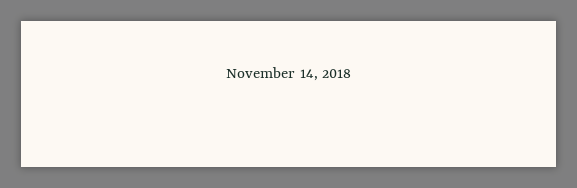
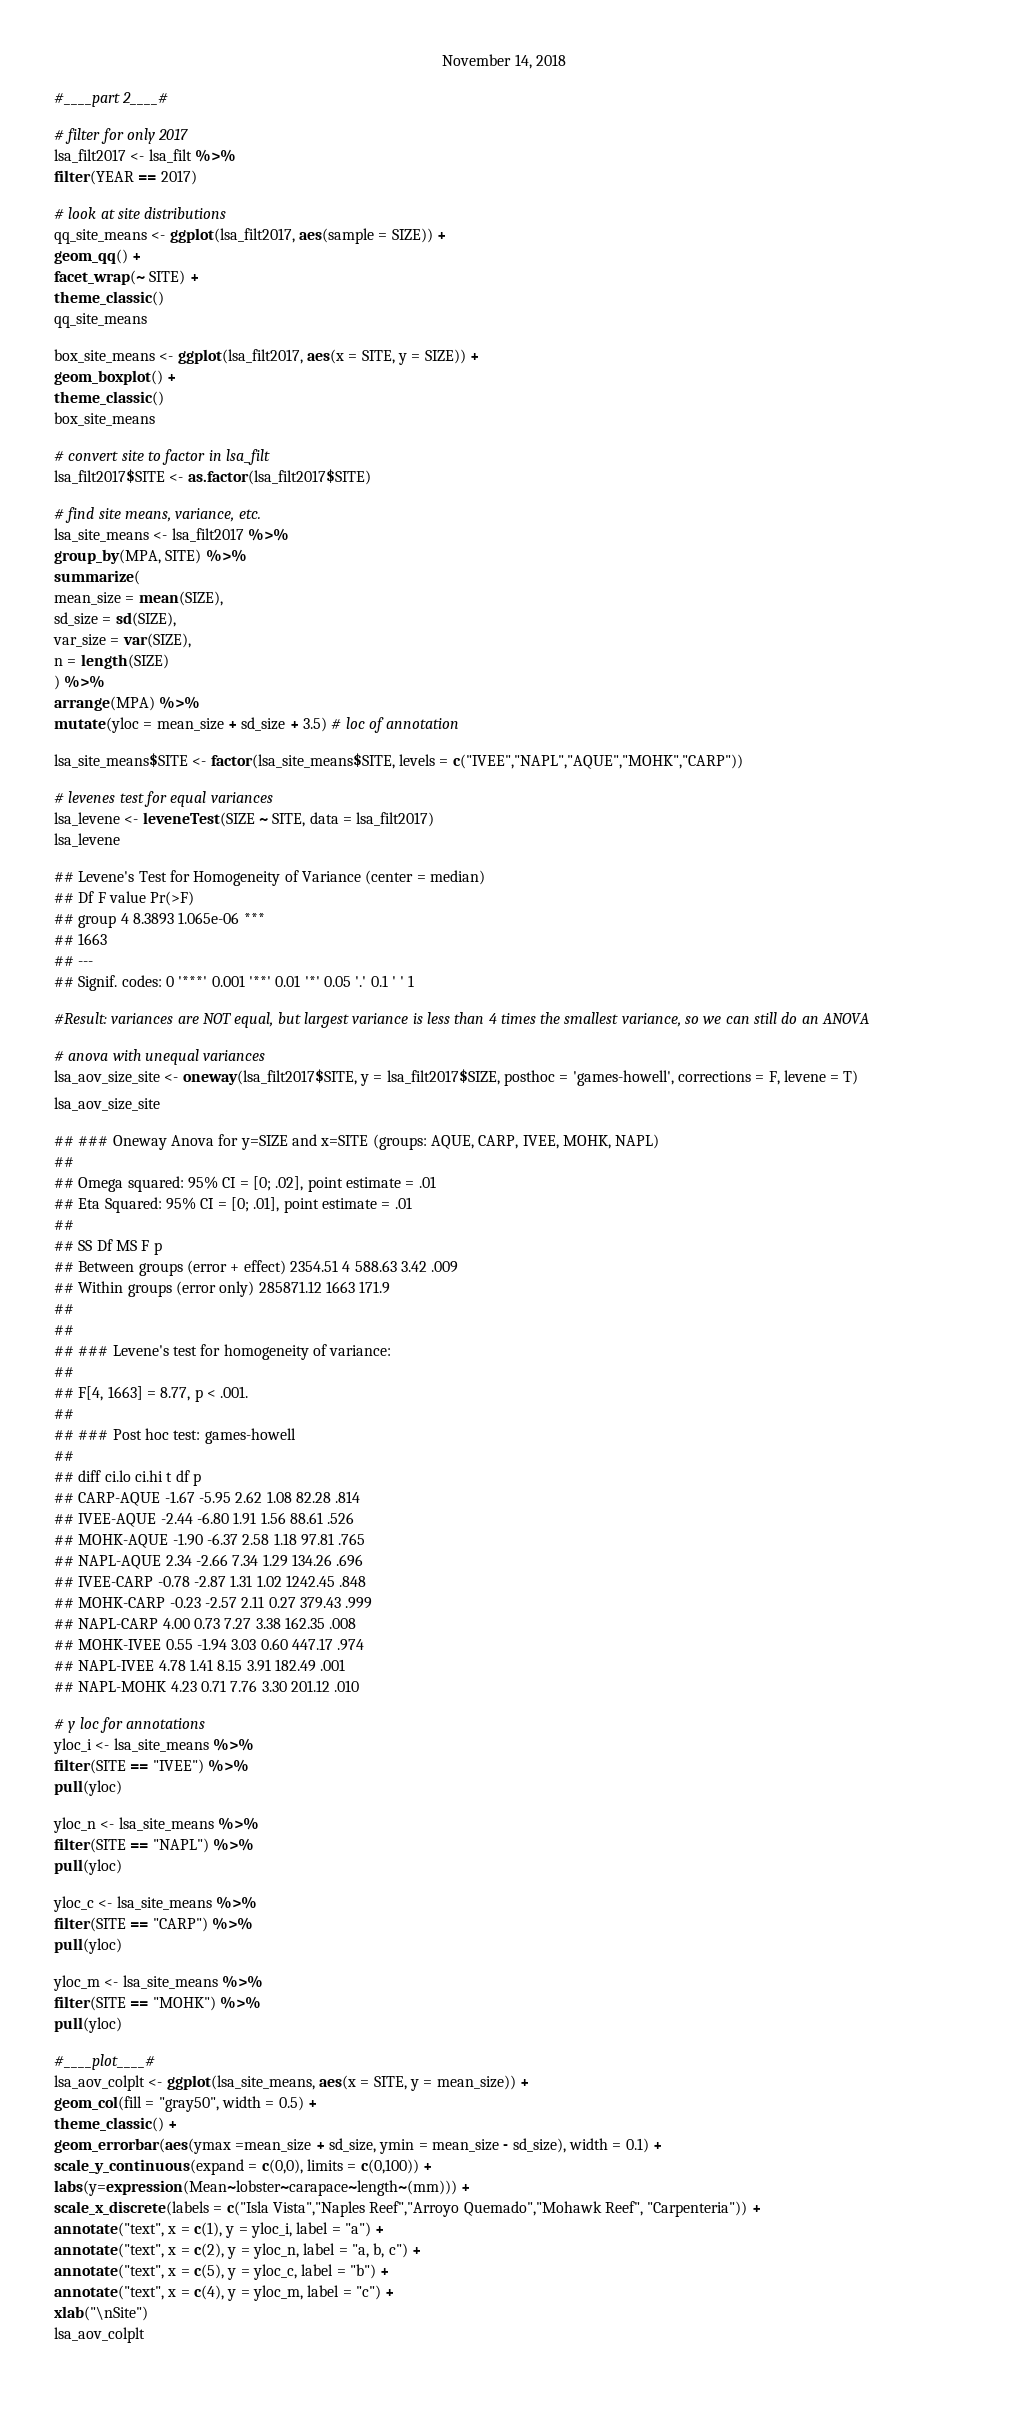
+ #____part 2____#
+ # filter for only 2017
+ lsa_filt2017 <- lsa_filt %>%
+ filter(YEAR == 2017)
+ # look at site distributions
+ qq_site_means <- ggplot(lsa_filt2017, aes(sample = SIZE)) +
+ geom_qq() +
+ facet_wrap(~ SITE) +
+ theme_classic()
+ qq_site_means
+ box_site_means <- ggplot(lsa_filt2017, aes(x = SITE, y = SIZE)) +
+ geom_boxplot() +
+ theme_classic()
+ box_site_means
+ # convert site to factor in lsa_filt
+ lsa_filt2017$SITE <- as.factor(lsa_filt2017$SITE)
+ # find site means, variance, etc.
+ lsa_site_means <- lsa_filt2017 %>%
+ group_by(MPA, SITE) %>%
+ summarize(
+ mean_size = mean(SIZE),
+ sd_size = sd(SIZE),
+ var_size = var(SIZE),
+ n = length(SIZE)
+ ) %>%
+ arrange(MPA) %>%
+ mutate(yloc = mean_size + sd_size + 3.5) # loc of annotation
+ lsa_site_means$SITE <- factor(lsa_site_means$SITE, levels = c("IVEE","NAPL","AQUE","MOHK","CARP"))
+ # levenes test for equal variances
+ lsa_levene <- leveneTest(SIZE ~ SITE, data = lsa_filt2017)
+ lsa_levene
+ ## Levene's Test for Homogeneity of Variance (center = median)
+ ## Df F value Pr(>F)
+ ## group 4 8.3893 1.065e-06 ***
+ ## 1663
+ ## ---
+ ## Signif. codes: 0 '***' 0.001 '**' 0.01 '*' 0.05 '.' 0.1 ' ' 1
+ #Result: variances are NOT equal, but largest variance is less than 4 times the smallest variance, so we can still do an ANOVA
+ # anova with unequal variances
+ lsa_aov_size_site <- oneway(lsa_filt2017$SITE, y = lsa_filt2017$SIZE, posthoc = 'games-howell', corrections = F, levene = T)
+ lsa_aov_size_site
+ ## ### Oneway Anova for y=SIZE and x=SITE (groups: AQUE, CARP, IVEE, MOHK, NAPL)
+ ##
+ ## Omega squared: 95% CI = [0; .02], point estimate = .01
+ ## Eta Squared: 95% CI = [0; .01], point estimate = .01
+ ##
+ ## SS Df MS F p
+ ## Between groups (error + effect) 2354.51 4 588.63 3.42 .009
+ ## Within groups (error only) 285871.12 1663 171.9
+ ##
+ ##
+ ## ### Levene's test for homogeneity of variance:
+ ##
+ ## F[4, 1663] = 8.77, p < .001.
+ ##
+ ## ### Post hoc test: games-howell
+ ##
+ ## diff ci.lo ci.hi t df p
+ ## CARP-AQUE -1.67 -5.95 2.62 1.08 82.28 .814
+ ## IVEE-AQUE -2.44 -6.80 1.91 1.56 88.61 .526
+ ## MOHK-AQUE -1.90 -6.37 2.58 1.18 97.81 .765
+ ## NAPL-AQUE 2.34 -2.66 7.34 1.29 134.26 .696
+ ## IVEE-CARP -0.78 -2.87 1.31 1.02 1242.45 .848
+ ## MOHK-CARP -0.23 -2.57 2.11 0.27 379.43 .999
+ ## NAPL-CARP 4.00 0.73 7.27 3.38 162.35 .008
+ ## MOHK-IVEE 0.55 -1.94 3.03 0.60 447.17 .974
+ ## NAPL-IVEE 4.78 1.41 8.15 3.91 182.49 .001
+ ## NAPL-MOHK 4.23 0.71 7.76 3.30 201.12 .010
+ # y loc for annotations
+ yloc_i <- lsa_site_means %>%
+ filter(SITE == "IVEE") %>%
+ pull(yloc)
+ yloc_n <- lsa_site_means %>%
+ filter(SITE == "NAPL") %>%
+ pull(yloc)
+ yloc_c <- lsa_site_means %>%
+ filter(SITE == "CARP") %>%
+ pull(yloc)
+ yloc_m <- lsa_site_means %>%
+ filter(SITE == "MOHK") %>%
+ pull(yloc)
+ #____plot____#
+ lsa_aov_colplt <- ggplot(lsa_site_means, aes(x = SITE, y = mean_size)) +
+ geom_col(fill = "gray50", width = 0.5) +
+ theme_classic() +
+ geom_errorbar(aes(ymax =mean_size + sd_size, ymin = mean_size - sd_size), width = 0.1) +
+ scale_y_continuous(expand = c(0,0), limits = c(0,100)) +
+ labs(y=expression(Mean~lobster~carapace~length~(mm))) +
+ scale_x_discrete(labels = c("Isla Vista","Naples Reef","Arroyo Quemado","Mohawk Reef", "Carpenteria")) +
+ annotate("text", x = c(1), y = yloc_i, label = "a") +
+ annotate("text", x = c(2), y = yloc_n, label = "a, b, c") +
+ annotate("text", x = c(5), y = yloc_c, label = "b") +
+ annotate("text", x = c(4), y = yloc_m, label = "c") +
+ xlab("\nSite")
+ lsa_aov_colplt

